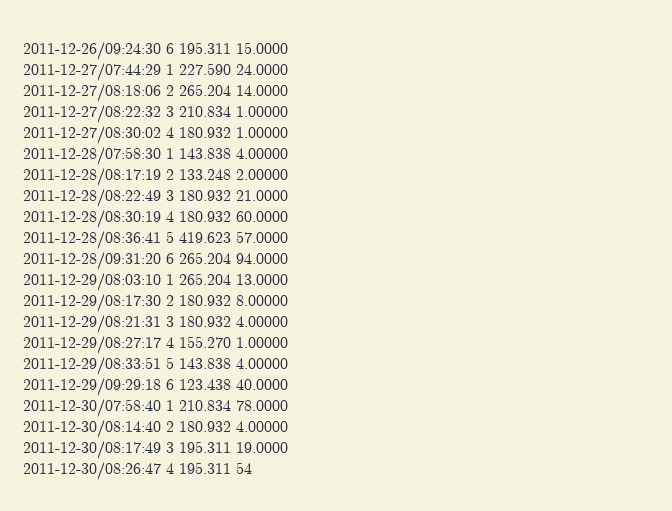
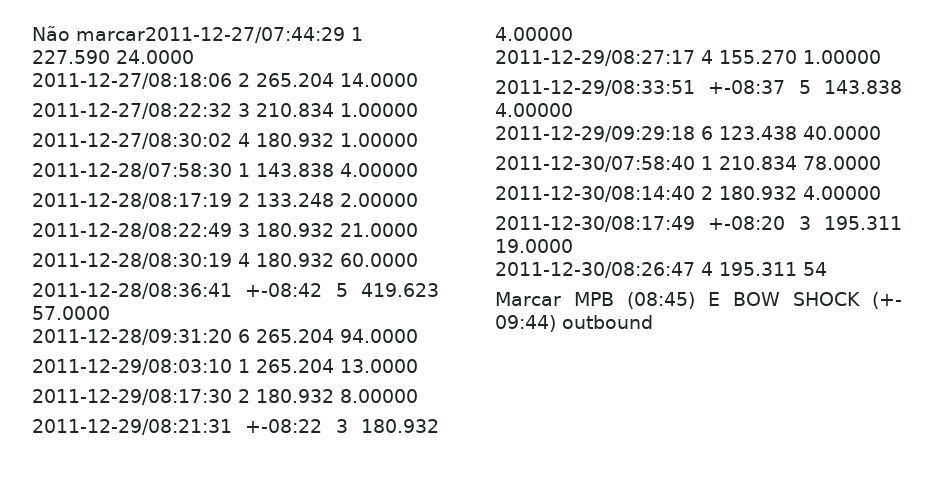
- 2011-12-26/09:24:30 6 195.311 15.0000
- 2011-12-27/07:44:29 1 227.590 24.0000
+ Não marcar2011-12-27/07:44:29 1 227.590 24.0000
- 2011-12-28/08:36:41 5 419.623 57.0000
+ 2011-12-28/08:36:41 +-08:42 5 419.623 57.0000
- 2011-12-29/08:21:31 3 180.932 4.00000
+ 2011-12-29/08:21:31 +-08:22 3 180.932 4.00000
- 2011-12-29/08:33:51 5 143.838 4.00000
+ 2011-12-29/08:33:51 +-08:37 5 143.838 4.00000
- 2011-12-30/08:17:49 3 195.311 19.0000
+ 2011-12-30/08:17:49 +-08:20 3 195.311 19.0000
+ Marcar MPB (08:45) E BOW SHOCK (+- 09:44) outbound

